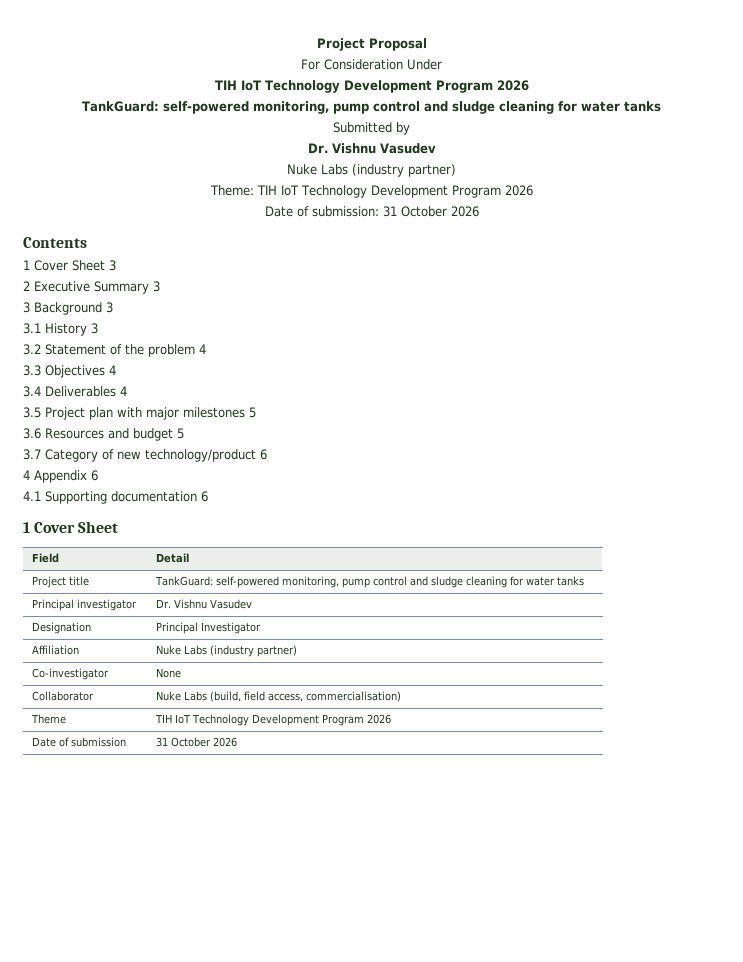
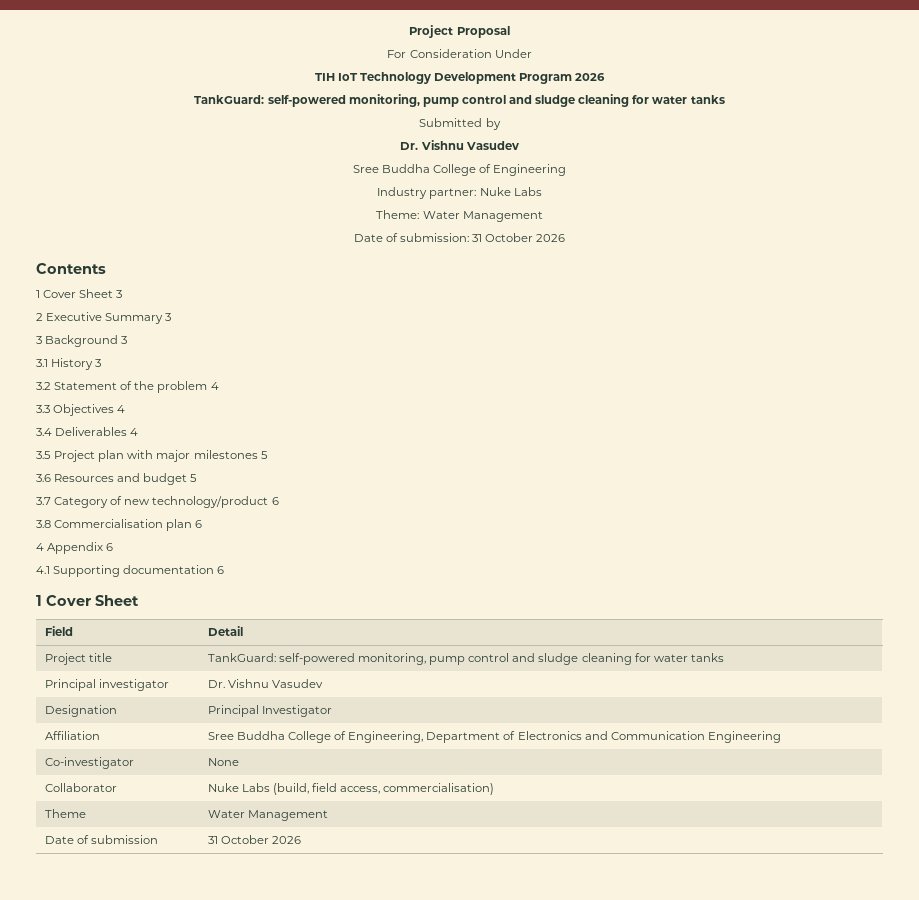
  Submitted by
  Dr. Vishnu Vasudev
- Nuke Labs (industry partner)
+ Sree Buddha College of Engineering
+ Industry partner: Nuke Labs
- Theme: TIH IoT Technology Development Program 2026
+ Theme: Water Management
+ 3.8 Commercialisation plan 6
- Affiliation | Nuke Labs (industry partner)
+ Affiliation | Sree Buddha College of Engineering, Department of Electronics and Communication Engineering
- Theme | TIH IoT Technology Development Program 2026
+ Theme | Water Management

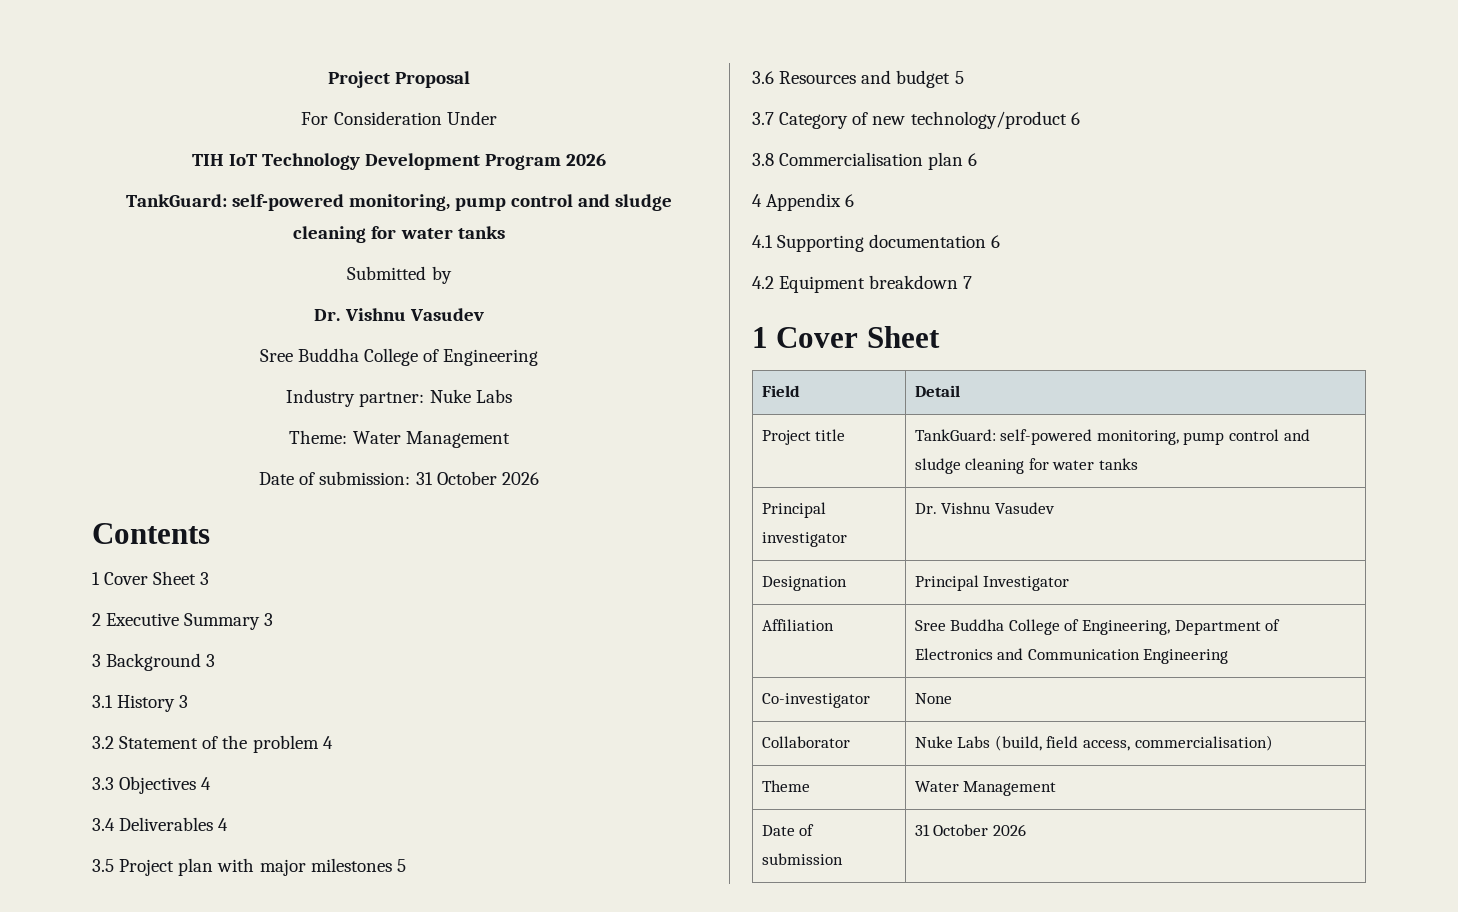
+ 4.2 Equipment breakdown 7

